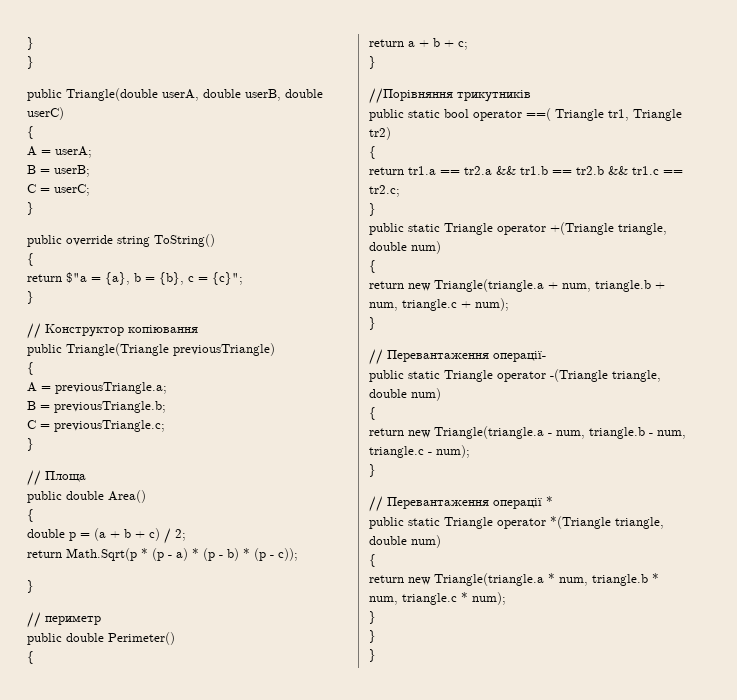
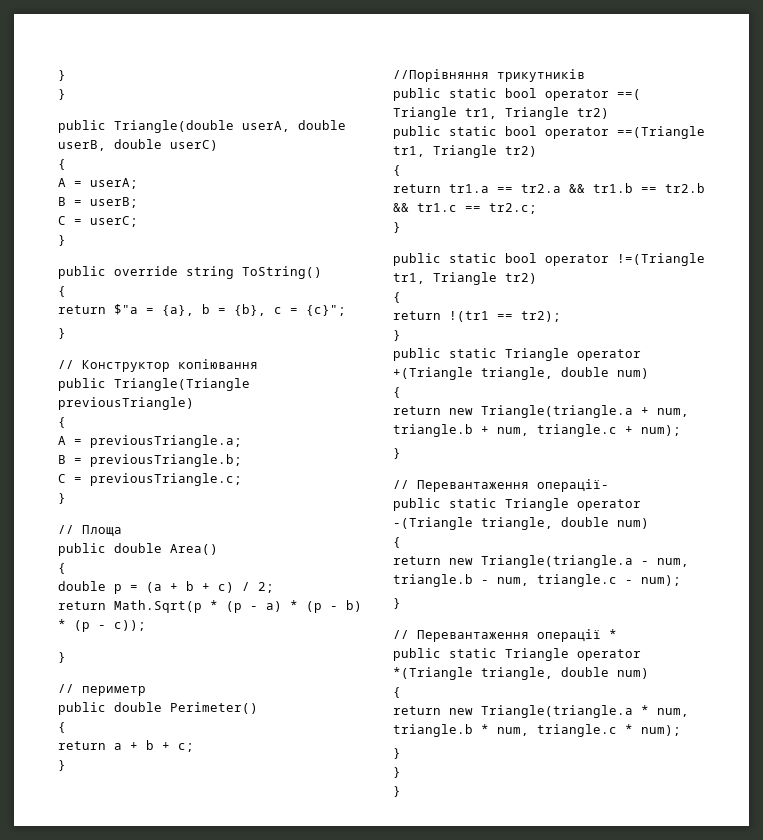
+ public static bool operator ==(Triangle tr1, Triangle tr2)
+ public static bool operator !=(Triangle tr1, Triangle tr2)
+ {
+ return !(tr1 == tr2);
+ }

